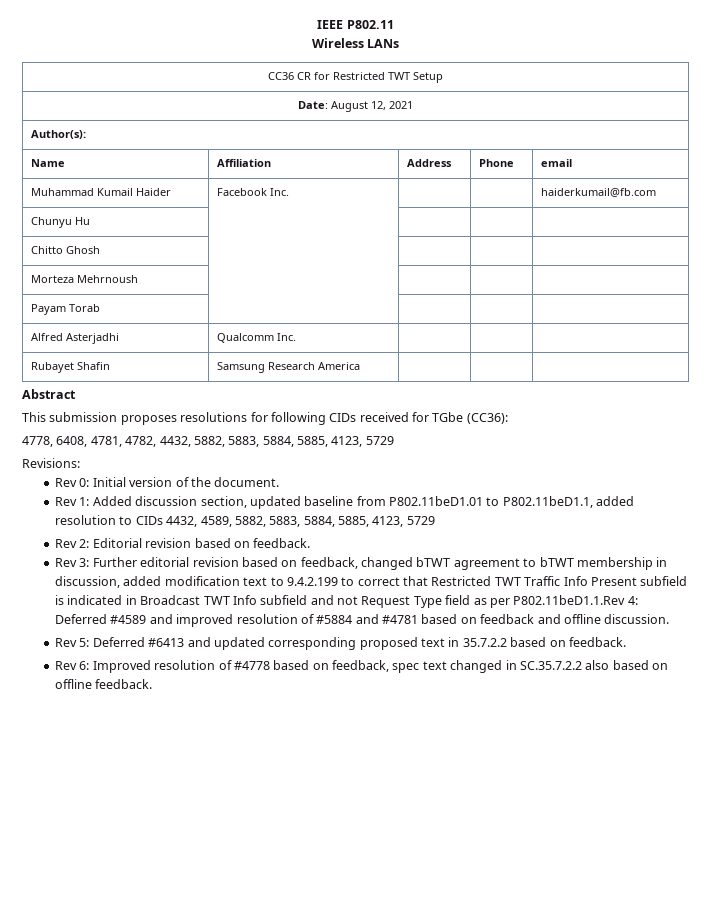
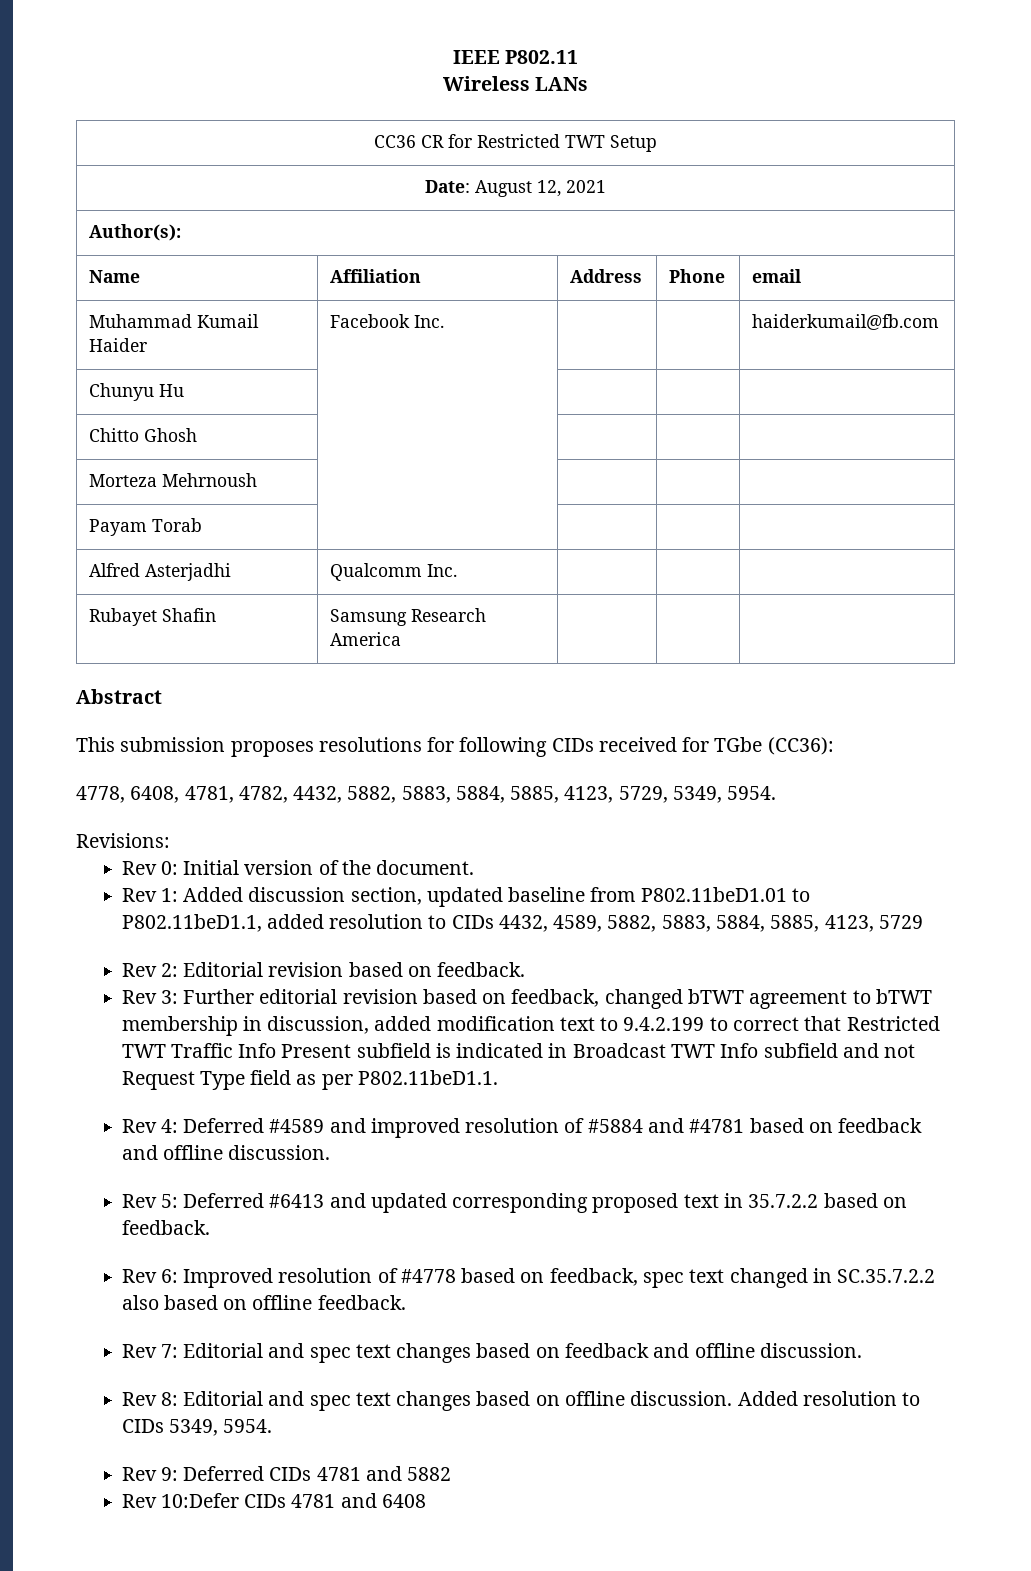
- 4778, 6408, 4781, 4782, 4432, 5882, 5883, 5884, 5885, 4123, 5729
+ 4778, 6408, 4781, 4782, 4432, 5882, 5883, 5884, 5885, 4123, 5729, 5349, 5954.
- Rev 3: Further editorial revision based on feedback, changed bTWT agreement to bTWT membership in discussion, added modification text to 9.4.2.199 to correct that Restricted TWT Traffic Info Present subfield is indicated in Broadcast TWT Info subfield and not Request Type field as per P802.11beD1.1.Rev 4: Deferred #4589 and improved resolution of #5884 and #4781 based on feedback and offline discussion.
+ Rev 3: Further editorial revision based on feedback, changed bTWT agreement to bTWT membership in discussion, added modification text to 9.4.2.199 to correct that Restricted TWT Traffic Info Present subfield is indicated in Broadcast TWT Info subfield and not Request Type field as per P802.11beD1.1.
+ Rev 4: Deferred #4589 and improved resolution of #5884 and #4781 based on feedback and offline discussion.
+ Rev 7: Editorial and spec text changes based on feedback and offline discussion.
+ Rev 8: Editorial and spec text changes based on offline discussion. Added resolution to CIDs 5349, 5954.
+ Rev 9: Deferred CIDs 4781 and 5882
+ Rev 10:Defer CIDs 4781 and 6408

